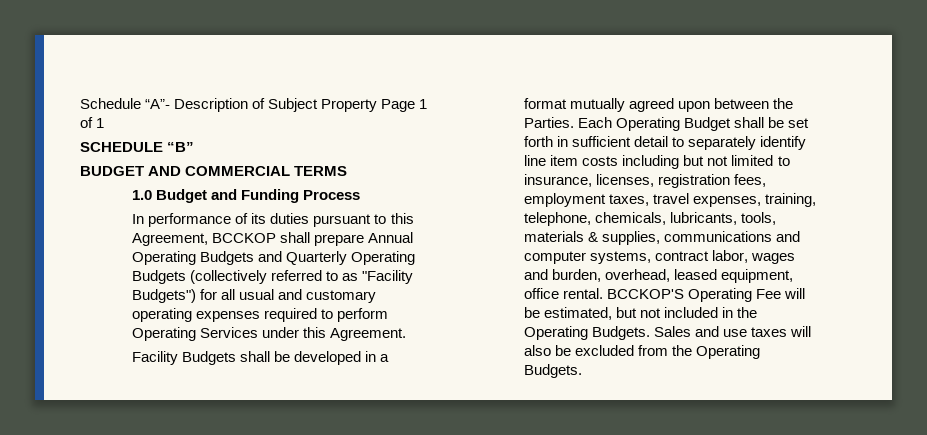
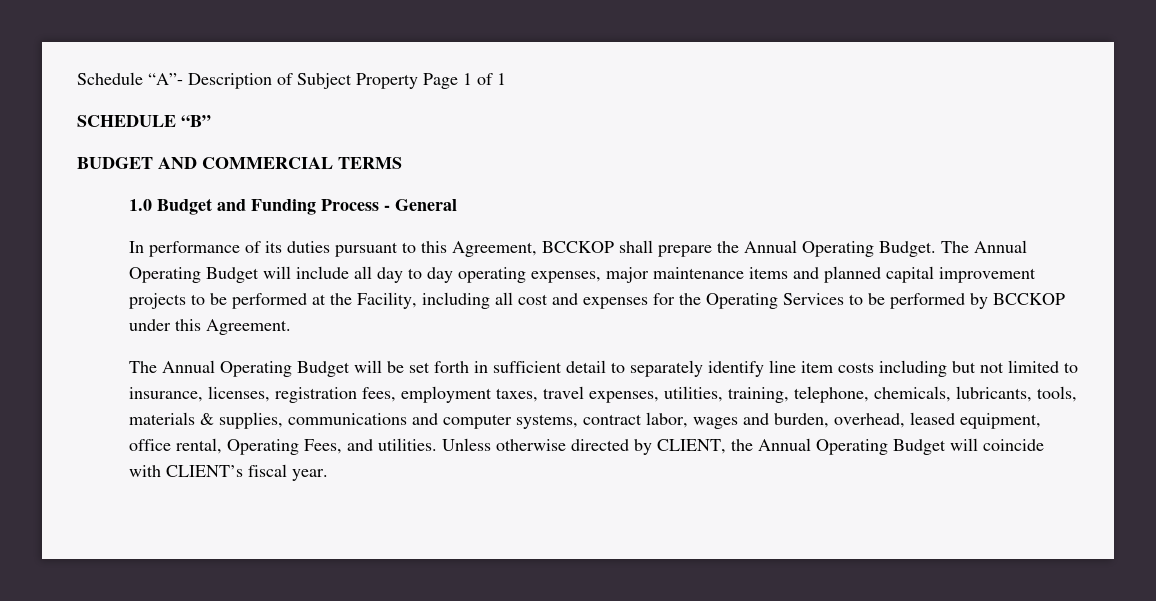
- 1.0 Budget and Funding Process
+ 1.0 Budget and Funding Process - General
- In performance of its duties pursuant to this Agreement, BCCKOP shall prepare Annual Operating Budgets and Quarterly Operating Budgets (collectively referred to as "Facility Budgets") for all usual and customary operating expenses required to perform Operating Services under this Agreement.
- Facility Budgets shall be developed in a format mutually agreed upon between the Parties. Each Operating Budget shall be set forth in sufficient detail to separately identify line item costs including but not limited to insurance, licenses, registration fees, employment taxes, travel expenses, training, telephone, chemicals, lubricants, tools, materials & supplies, communications and computer systems, contract labor, wages and burden, overhead, leased equipment, office rental. BCCKOP'S Operating Fee will be estimated, but not included in the Operating Budgets. Sales and use taxes will also be excluded from the Operating Budgets.
+ In performance of its duties pursuant to this Agreement, BCCKOP shall prepare the Annual Operating Budget. The Annual Operating Budget will include all day to day operating expenses, major maintenance items and planned capital improvement projects to be performed at the Facility, including all cost and expenses for the Operating Services to be performed by BCCKOP under this Agreement.
+ The Annual Operating Budget will be set forth in sufficient detail to separately identify line item costs including but not limited to insurance, licenses, registration fees, employment taxes, travel expenses, utilities, training, telephone, chemicals, lubricants, tools, materials & supplies, communications and computer systems, contract labor, wages and burden, overhead, leased equipment, office rental, Operating Fees, and utilities. Unless otherwise directed by CLIENT, the Annual Operating Budget will coincide with CLIENT’s fiscal year.

